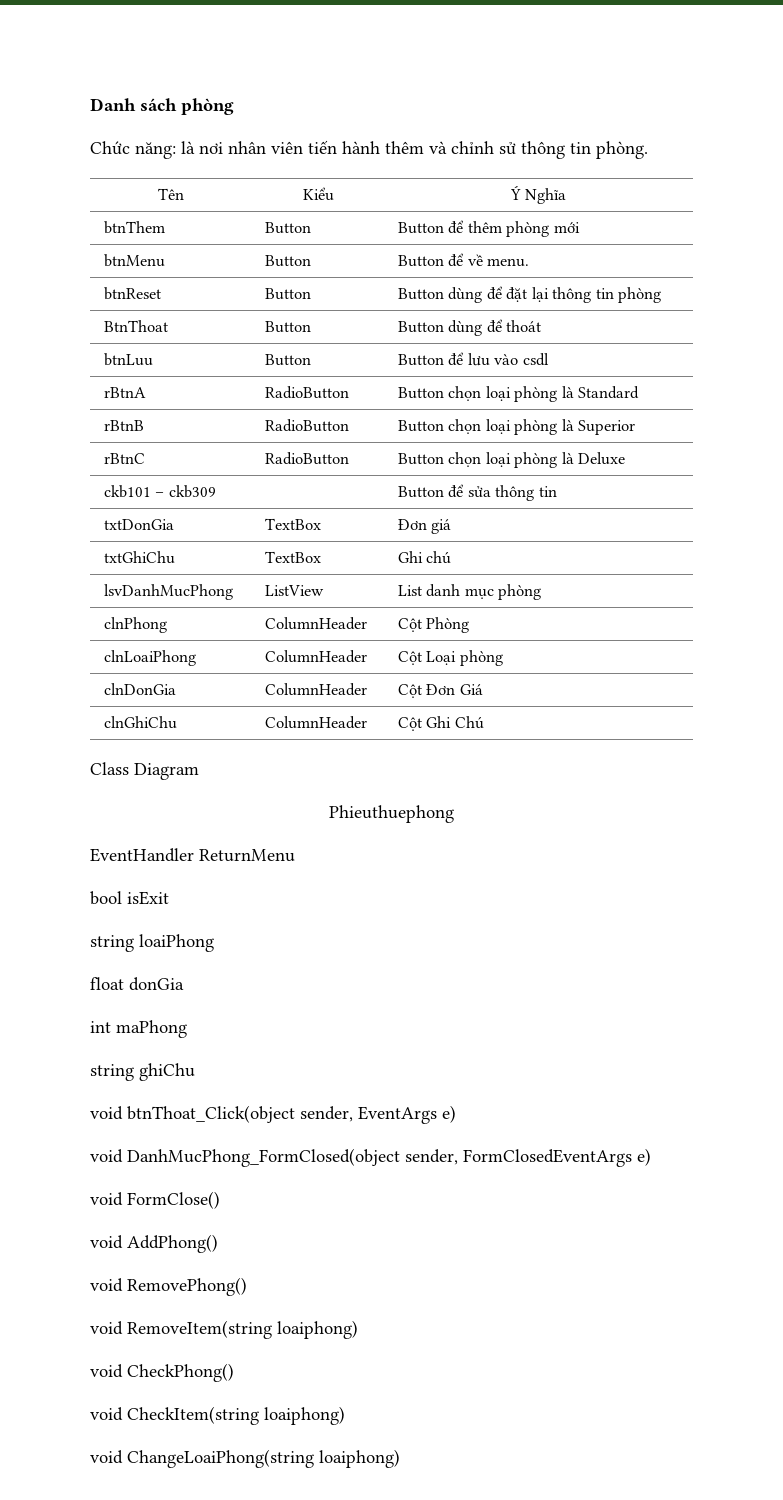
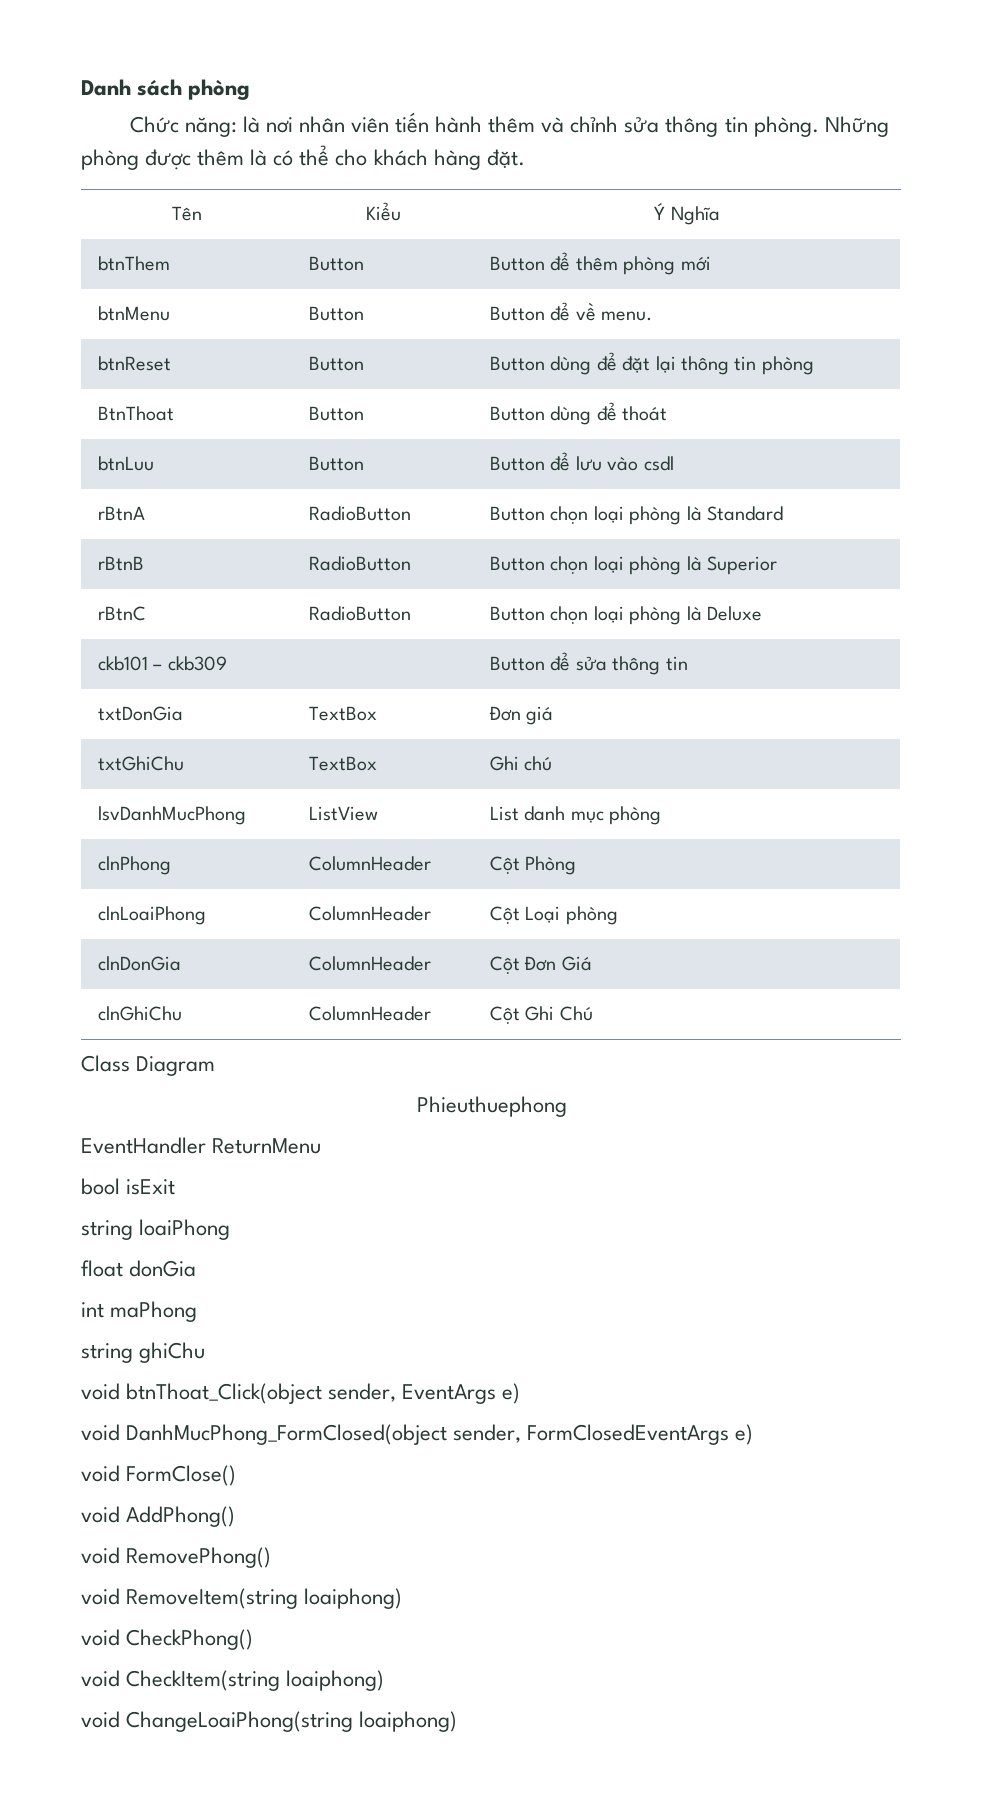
- Chức năng: là nơi nhân viên tiến hành thêm và chỉnh sử thông tin phòng.
+ Chức năng: là nơi nhân viên tiến hành thêm và chỉnh sửa thông tin phòng. Những phòng được thêm là có thể cho khách hàng đặt.

